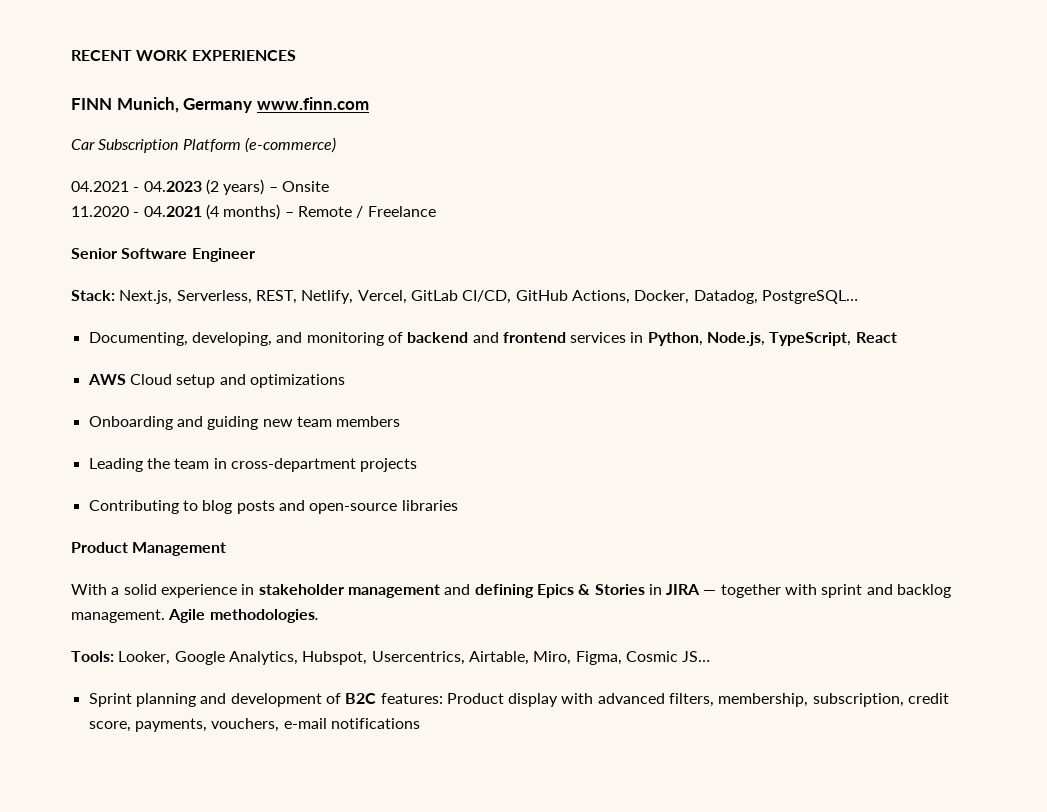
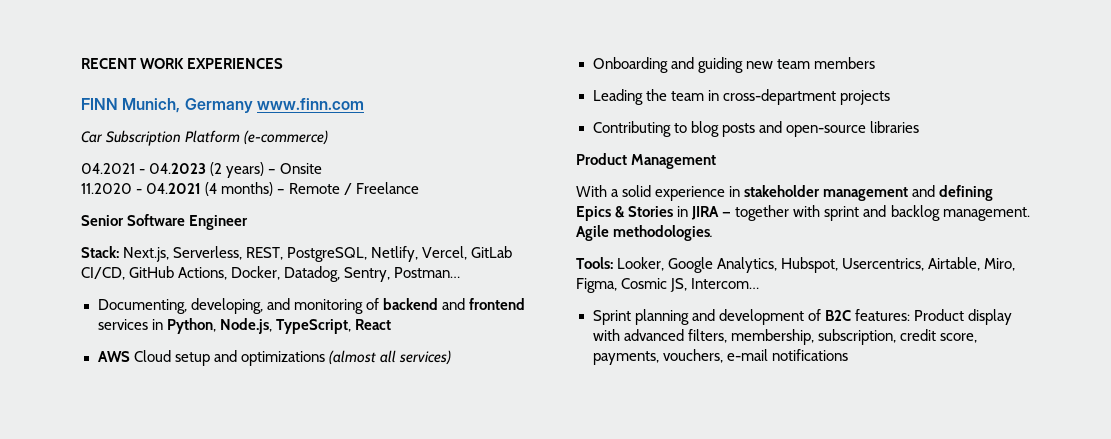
- Stack: Next.js, Serverless, REST, Netlify, Vercel, GitLab CI/CD, GitHub Actions, Docker, Datadog, PostgreSQL…
+ Stack: Next.js, Serverless, REST, PostgreSQL, Netlify, Vercel, GitLab CI/CD, GitHub Actions, Docker, Datadog, Sentry, Postman…
- AWS Cloud setup and optimizations
+ AWS Cloud setup and optimizations (almost all services)
- Tools: Looker, Google Analytics, Hubspot, Usercentrics, Airtable, Miro, Figma, Cosmic JS…
+ Tools: Looker, Google Analytics, Hubspot, Usercentrics, Airtable, Miro, Figma, Cosmic JS, Intercom…

